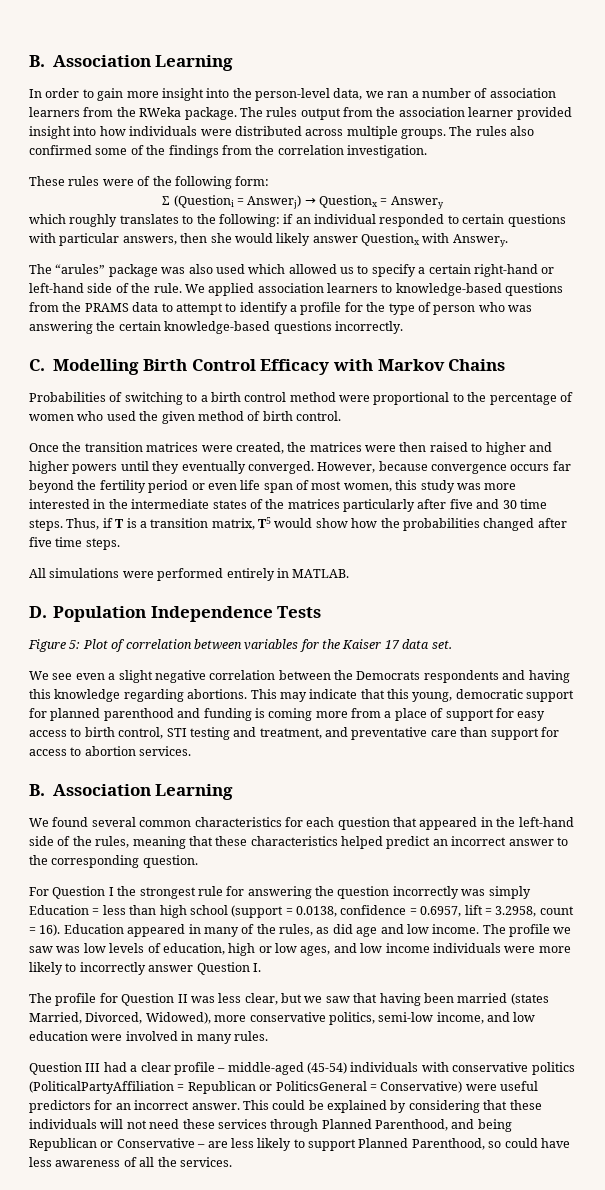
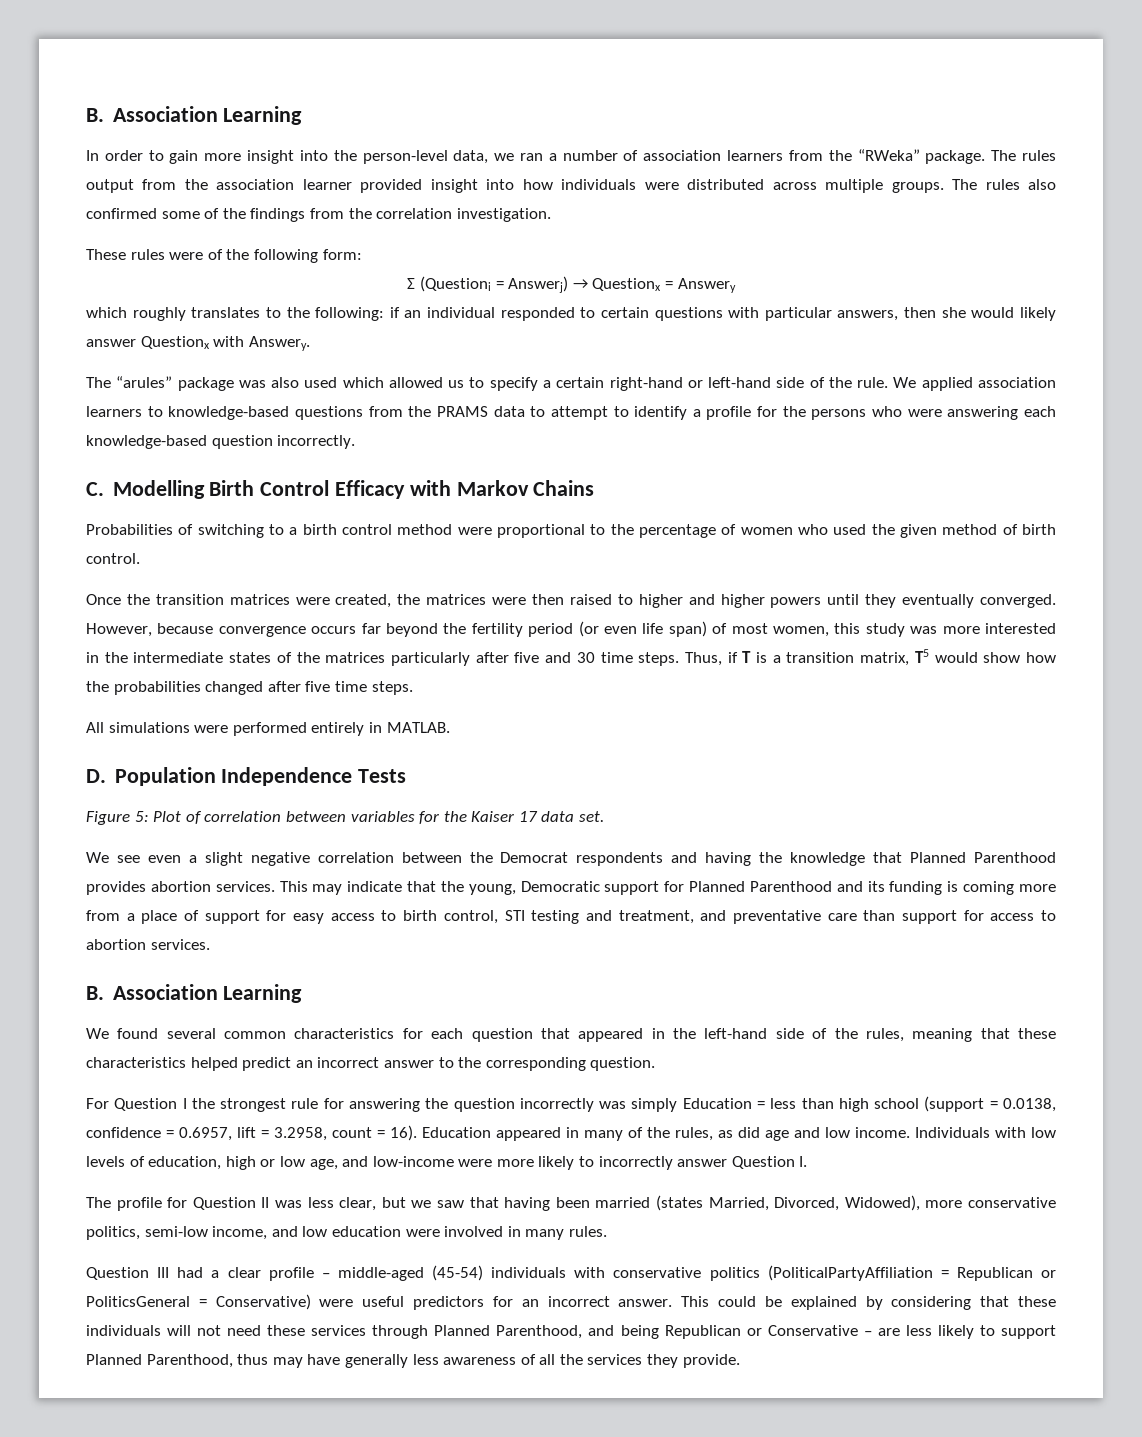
- In order to gain more insight into the person-level data, we ran a number of association learners from the RWeka package.
+ In order to gain more insight into the person-level data, we ran a number of association learners from the “RWeka” package.
- We applied association learners to knowledge-based questions from the PRAMS data to attempt to identify a profile for the type of person who was answering the certain knowledge-based questions incorrectly.
+ We applied association learners to knowledge-based questions from the PRAMS data to attempt to identify a profile for the persons who were answering each knowledge-based question incorrectly.
- However, because convergence occurs far beyond the fertility period or even life span of most women, this study was more interested in the intermediate states of the matrices particularly after five and 30 time steps.
+ However, because convergence occurs far beyond the fertility period (or even life span) of most women, this study was more interested in the intermediate states of the matrices particularly after five and 30 time steps.
- We see even a slight negative correlation between the Democrats respondents and having this knowledge regarding abortions. This may indicate that this young, democratic support for planned parenthood and funding is coming more from a place of support for easy access to birth control, STI testing and treatment, and preventative care than support for access to abortion services.
+ We see even a slight negative correlation between the Democrat respondents and having the knowledge that Planned Parenthood provides abortion services. This may indicate that the young, Democratic support for Planned Parenthood and its funding is coming more from a place of support for easy access to birth control, STI testing and treatment, and preventative care than support for access to abortion services.
- The profile we saw was low levels of education, high or low ages, and low income individuals were more likely to incorrectly answer Question I.
+ Individuals with low levels of education, high or low age, and low-income were more likely to incorrectly answer Question I.
- This could be explained by considering that these individuals will not need these services through Planned Parenthood, and being Republican or Conservative – are less likely to support Planned Parenthood, so could have less awareness of all the services.
+ This could be explained by considering that these individuals will not need these services through Planned Parenthood, and being Republican or Conservative – are less likely to support Planned Parenthood, thus may have generally less awareness of all the services they provide.

